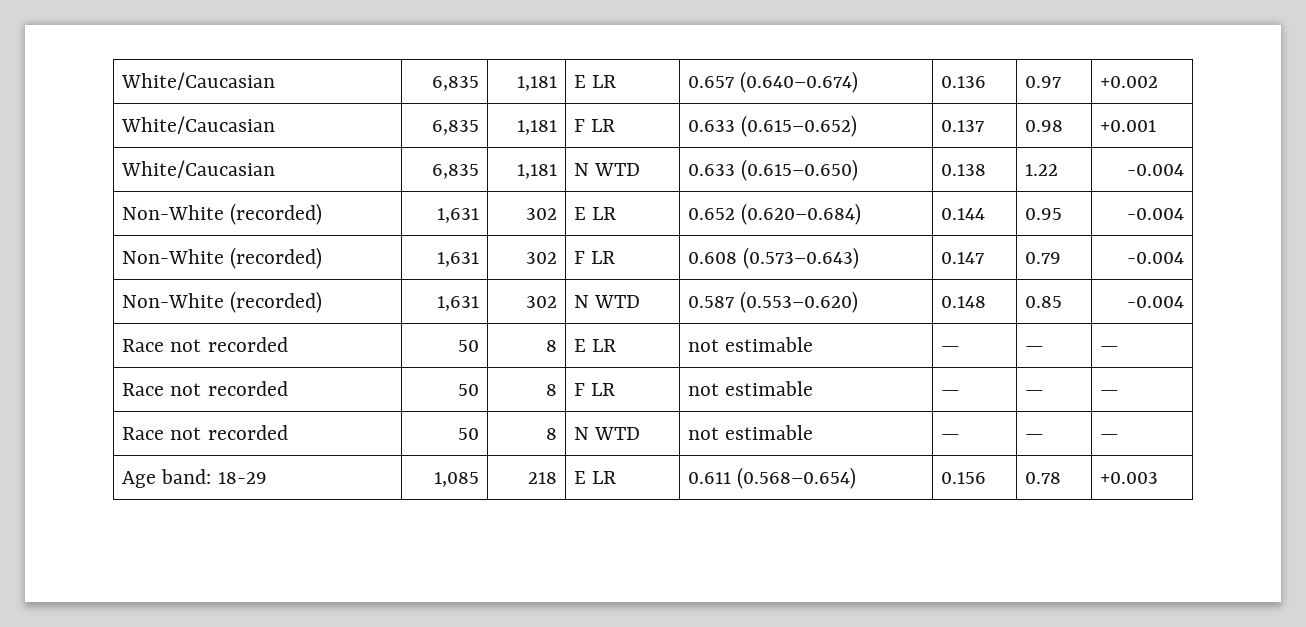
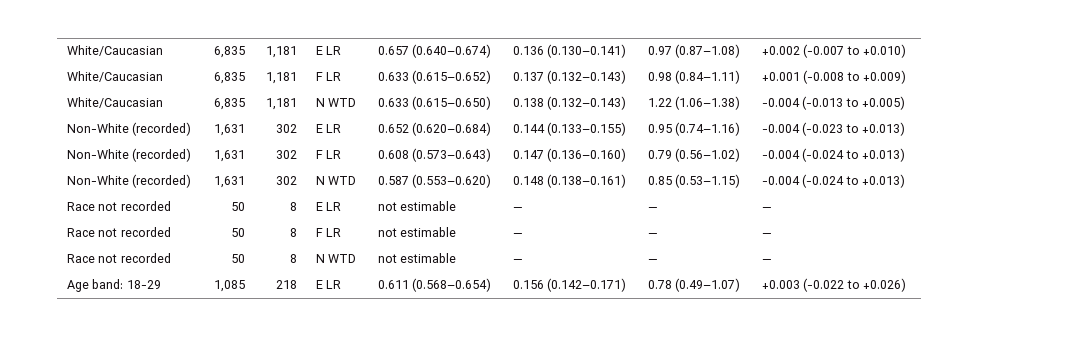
- White/Caucasian | 6,835 | 1,181 | E LR | 0.657 (0.640–0.674) | 0.136 | 0.97 | +0.002
+ White/Caucasian | 6,835 | 1,181 | E LR | 0.657 (0.640–0.674) | 0.136 (0.130–0.141) | 0.97 (0.87–1.08) | +0.002 (−0.007 to +0.010)
- White/Caucasian | 6,835 | 1,181 | F LR | 0.633 (0.615–0.652) | 0.137 | 0.98 | +0.001
+ White/Caucasian | 6,835 | 1,181 | F LR | 0.633 (0.615–0.652) | 0.137 (0.132–0.143) | 0.98 (0.84–1.11) | +0.001 (−0.008 to +0.009)
- White/Caucasian | 6,835 | 1,181 | N WTD | 0.633 (0.615–0.650) | 0.138 | 1.22 | -0.004
+ White/Caucasian | 6,835 | 1,181 | N WTD | 0.633 (0.615–0.650) | 0.138 (0.132–0.143) | 1.22 (1.06–1.38) | −0.004 (−0.013 to +0.005)
- Non-White (recorded) | 1,631 | 302 | E LR | 0.652 (0.620–0.684) | 0.144 | 0.95 | -0.004
+ Non-White (recorded) | 1,631 | 302 | E LR | 0.652 (0.620–0.684) | 0.144 (0.133–0.155) | 0.95 (0.74–1.16) | −0.004 (−0.023 to +0.013)
- Non-White (recorded) | 1,631 | 302 | F LR | 0.608 (0.573–0.643) | 0.147 | 0.79 | -0.004
+ Non-White (recorded) | 1,631 | 302 | F LR | 0.608 (0.573–0.643) | 0.147 (0.136–0.160) | 0.79 (0.56–1.02) | −0.004 (−0.024 to +0.013)
- Non-White (recorded) | 1,631 | 302 | N WTD | 0.587 (0.553–0.620) | 0.148 | 0.85 | -0.004
+ Non-White (recorded) | 1,631 | 302 | N WTD | 0.587 (0.553–0.620) | 0.148 (0.138–0.161) | 0.85 (0.53–1.15) | −0.004 (−0.024 to +0.013)
- Age band: 18-29 | 1,085 | 218 | E LR | 0.611 (0.568–0.654) | 0.156 | 0.78 | +0.003
+ Age band: 18-29 | 1,085 | 218 | E LR | 0.611 (0.568–0.654) | 0.156 (0.142–0.171) | 0.78 (0.49–1.07) | +0.003 (−0.022 to +0.026)

